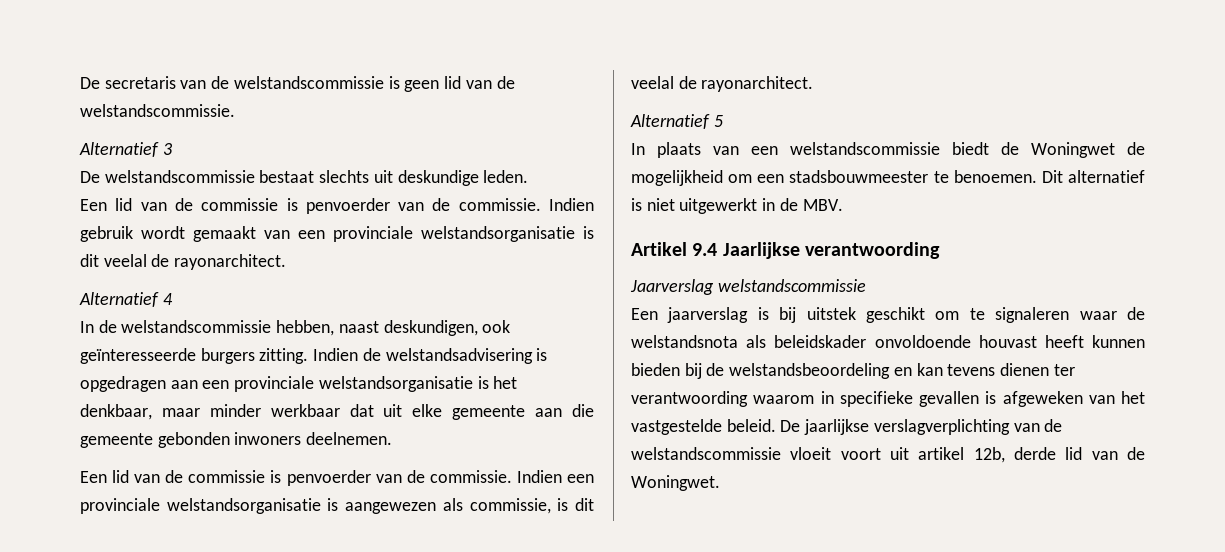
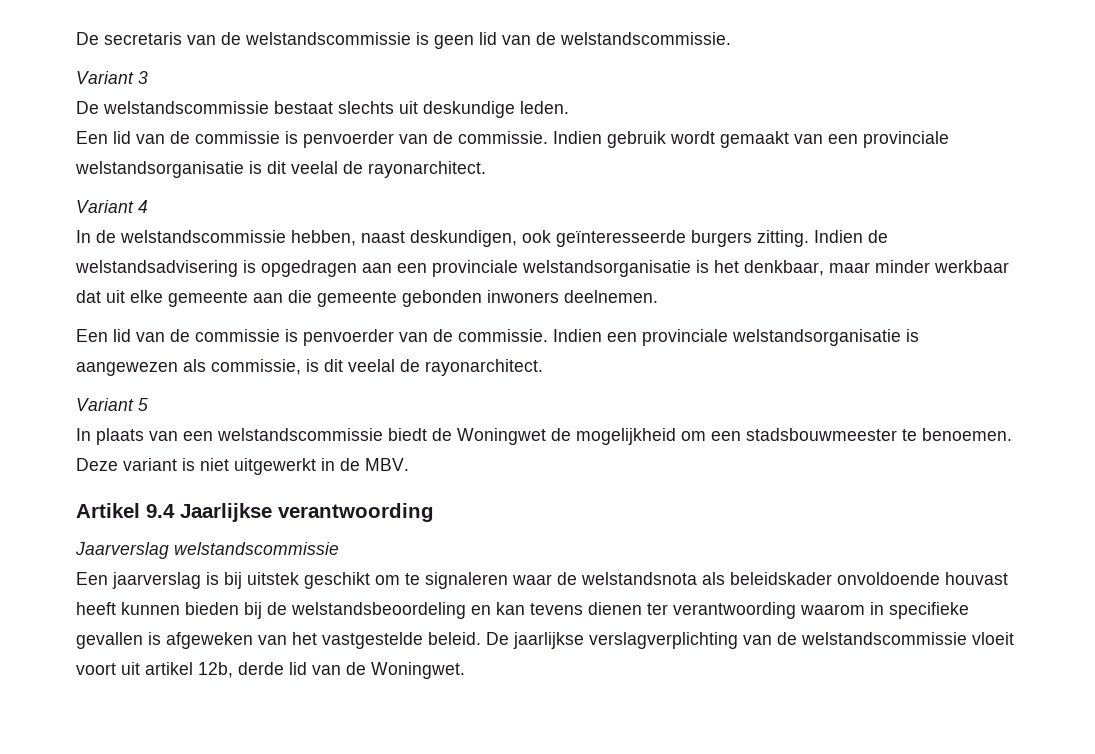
- Alternatief 3
+ Variant 3
- Alternatief 4
+ Variant 4
- Alternatief 5
+ Variant 5
- Dit alternatief is niet uitgewerkt in de MBV.
+ Deze variant is niet uitgewerkt in de MBV.

